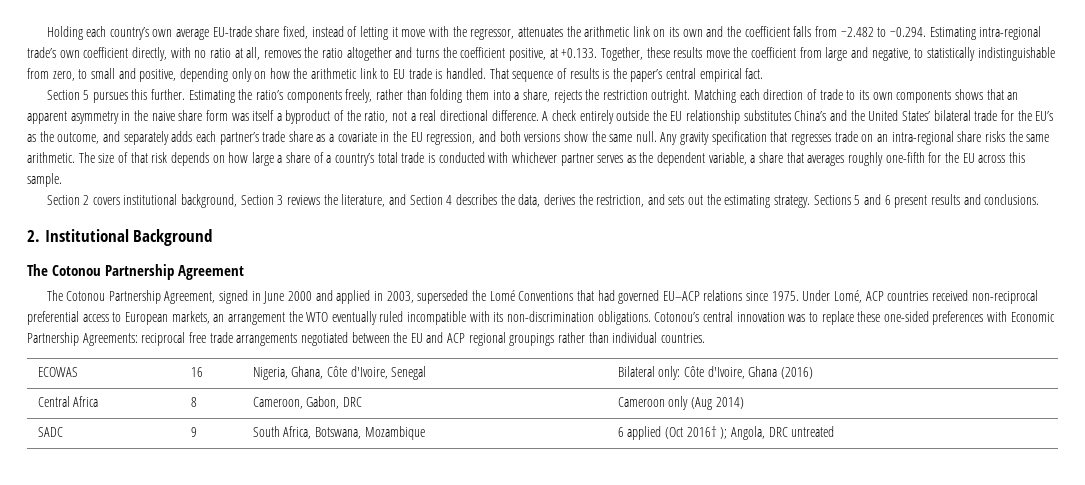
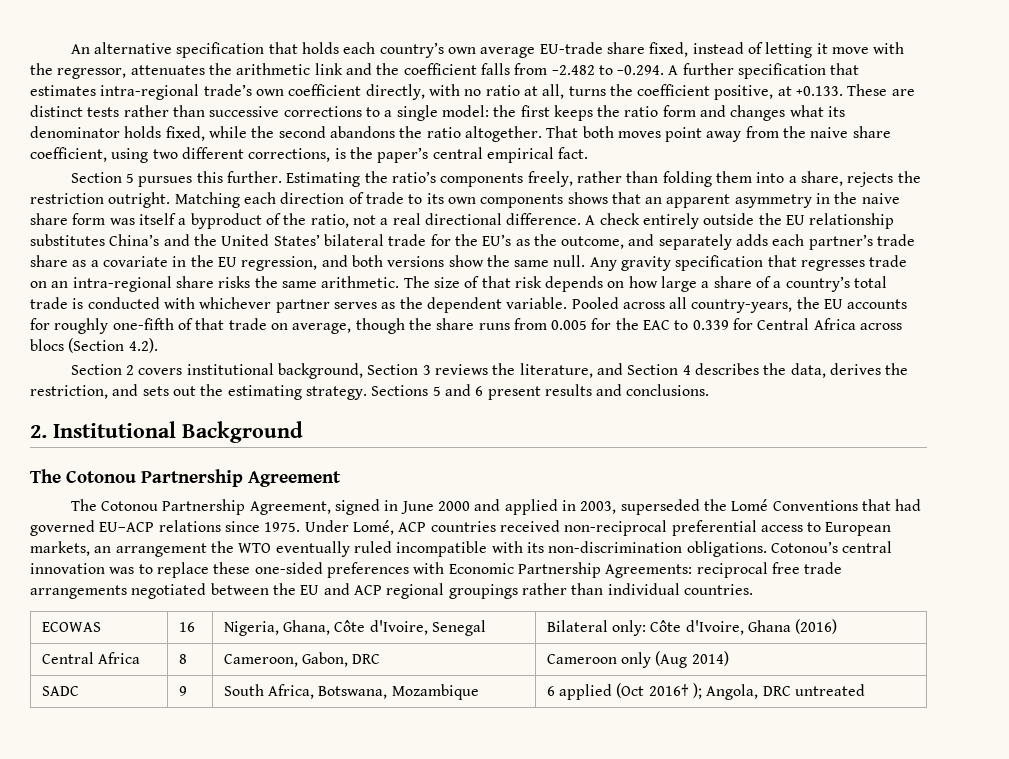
- Holding each country’s own average EU-trade share fixed, instead of letting it move with the regressor, attenuates the arithmetic link on its own and the coefficient falls from −2.482 to −0.294. Estimating intra-regional trade’s own coefficient directly, with no ratio at all, removes the ratio altogether and turns the coefficient positive, at +0.133. Together, these results move the coefficient from large and negative, to statistically indistinguishable from zero, to small and positive, depending only on how the arithmetic link to EU trade is handled. That sequence of results is the paper’s central empirical fact.
+ An alternative specification that holds each country’s own average EU-trade share fixed, instead of letting it move with the regressor, attenuates the arithmetic link and the coefficient falls from −2.482 to −0.294. A further specification that estimates intra-regional trade’s own coefficient directly, with no ratio at all, turns the coefficient positive, at +0.133. These are distinct tests rather than successive corrections to a single model: the first keeps the ratio form and changes what its denominator holds fixed, while the second abandons the ratio altogether. That both moves point away from the naive share coefficient, using two different corrections, is the paper’s central empirical fact.
- The size of that risk depends on how large a share of a country’s total trade is conducted with whichever partner serves as the dependent variable, a share that averages roughly one-fifth for the EU across this sample.
+ The size of that risk depends on how large a share of a country’s total trade is conducted with whichever partner serves as the dependent variable. Pooled across all country-years, the EU accounts for roughly one-fifth of that trade on average, though the share runs from 0.005 for the EAC to 0.339 for Central Africa across blocs (Section 4.2).

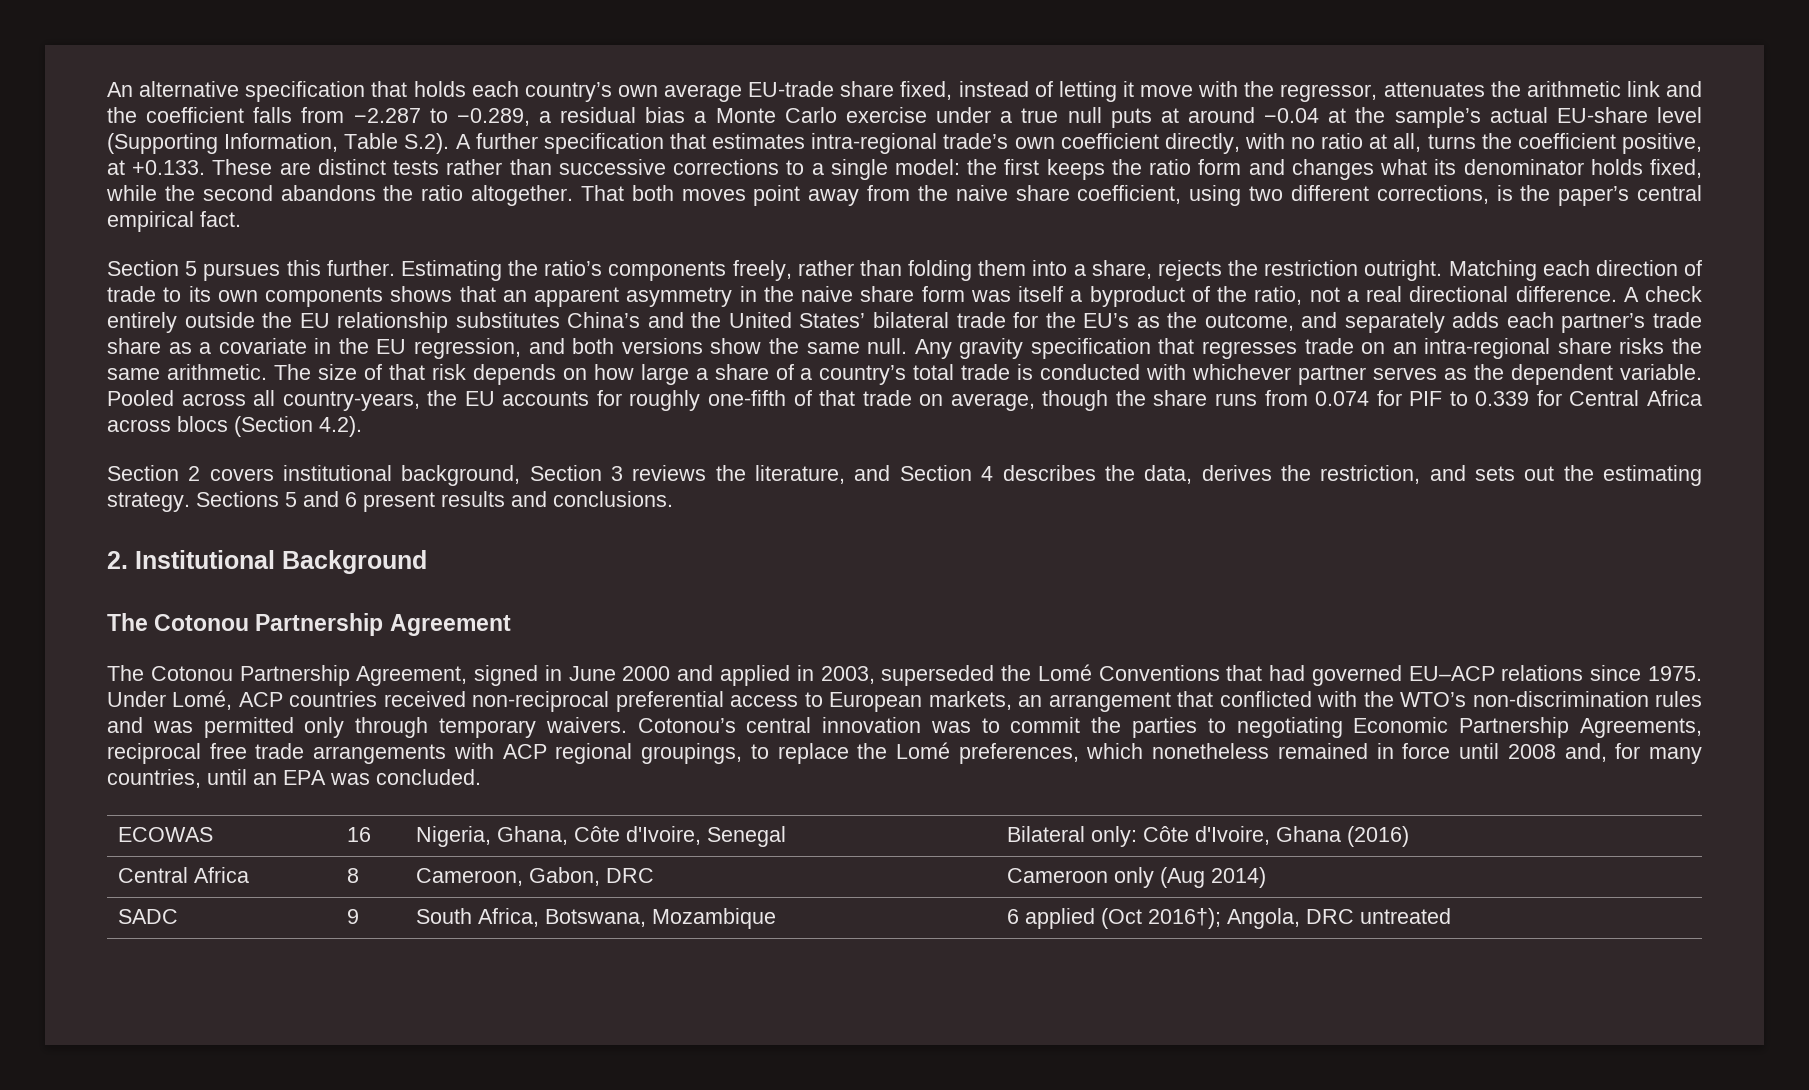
- An alternative specification that holds each country’s own average EU-trade share fixed, instead of letting it move with the regressor, attenuates the arithmetic link and the coefficient falls from −2.482 to −0.294. A further specification that estimates intra-regional trade’s own coefficient directly, with no ratio at all, turns the coefficient positive, at +0.133. These are distinct tests rather than successive corrections to a single model:
+ An alternative specification that holds each country’s own average EU-trade share fixed, instead of letting it move with the regressor, attenuates the arithmetic link and the coefficient falls from −2.287 to −0.289, a residual bias a Monte Carlo exercise under a true null puts at around −0.04 at the sample’s actual EU-share level (Supporting Information, Table S.2). A further specification that estimates intra-regional trade’s own coefficient directly, with no ratio at all, turns the coefficient positive, at +0.133. These are distinct tests rather than successive corrections to a single model:
- Pooled across all country-years, the EU accounts for roughly one-fifth of that trade on average, though the share runs from 0.005 for the EAC to 0.339 for Central Africa across blocs (Section 4.2).
+ Pooled across all country-years, the EU accounts for roughly one-fifth of that trade on average, though the share runs from 0.074 for PIF to 0.339 for Central Africa across blocs (Section 4.2).
- Under Lomé, ACP countries received non-reciprocal preferential access to European markets, an arrangement the WTO eventually ruled incompatible with its non-discrimination obligations.
+ Under Lomé, ACP countries received non-reciprocal preferential access to European markets, an arrangement that conflicted with the WTO’s non-discrimination rules and was permitted only through temporary waivers.
- Cotonou’s central innovation was to replace these one-sided preferences with Economic Partnership Agreements: reciprocal free trade arrangements negotiated between the EU and ACP regional groupings rather than individual countries.
+ Cotonou’s central innovation was to commit the parties to negotiating Economic Partnership Agreements, reciprocal free trade arrangements with ACP regional groupings, to replace the Lomé preferences, which nonetheless remained in force until 2008 and, for many countries, until an EPA was concluded.
- SADC | 9 | South Africa, Botswana, Mozambique | 6 applied (Oct 2016† ); Angola, DRC untreated
+ SADC | 9 | South Africa, Botswana, Mozambique | 6 applied (Oct 2016†); Angola, DRC untreated

